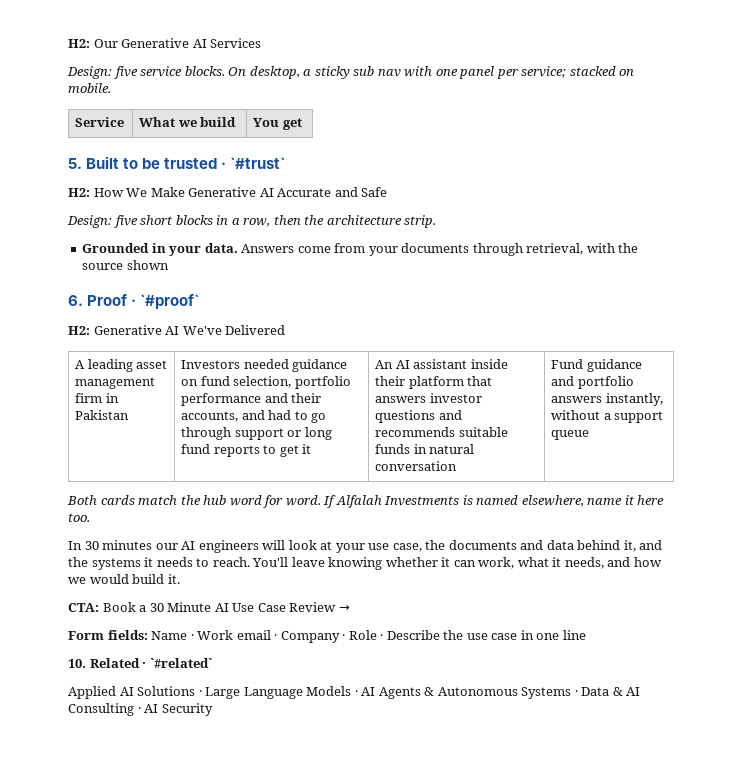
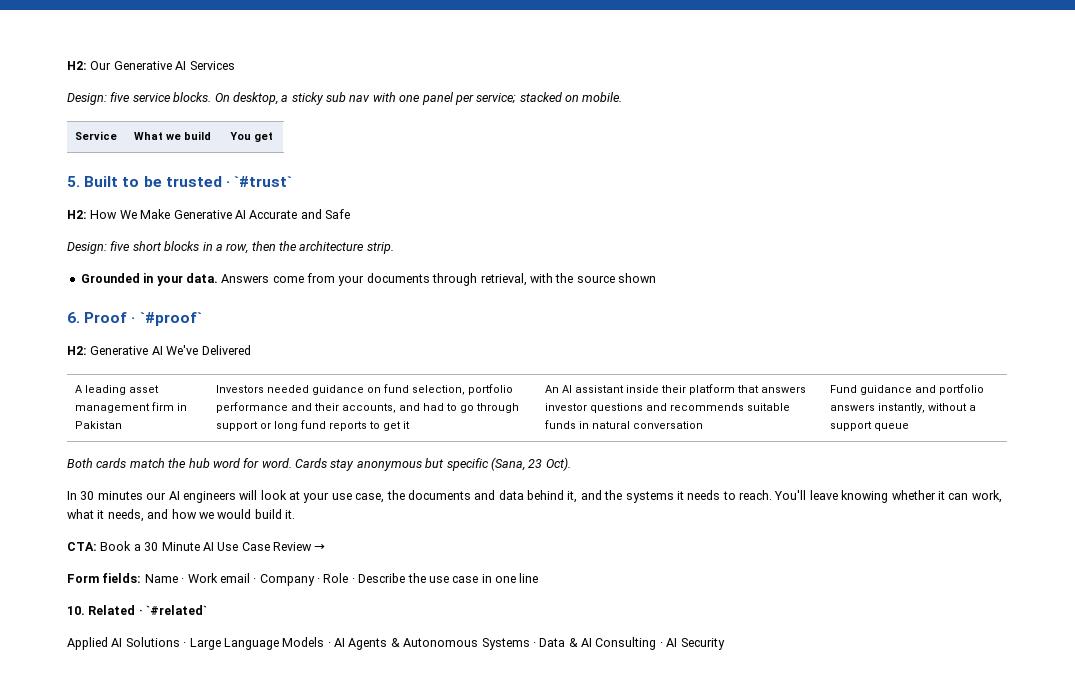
- If Alfalah Investments is named elsewhere, name it here too.
+ Cards stay anonymous but specific (Sana, 23 Oct).

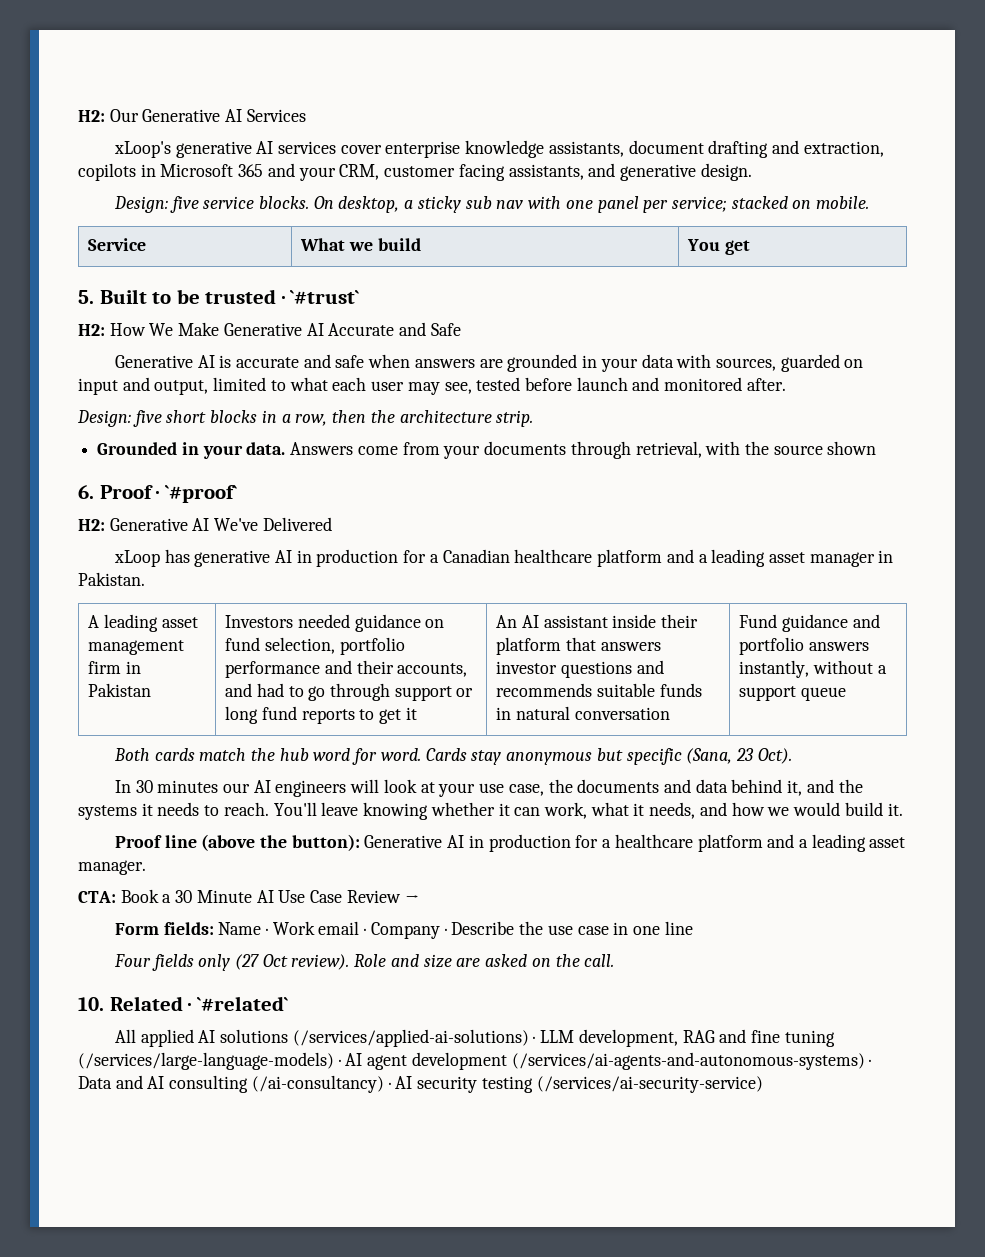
+ xLoop's generative AI services cover enterprise knowledge assistants, document drafting and extraction, copilots in Microsoft 365 and your CRM, customer facing assistants, and generative design.
+ Generative AI is accurate and safe when answers are grounded in your data with sources, guarded on input and output, limited to what each user may see, tested before launch and monitored after.
+ xLoop has generative AI in production for a Canadian healthcare platform and a leading asset manager in Pakistan.
+ Proof line (above the button): Generative AI in production for a healthcare platform and a leading asset manager.
- Form fields: Name · Work email · Company · Role · Describe the use case in one line
+ Form fields: Name · Work email · Company · Describe the use case in one line
+ Four fields only (27 Oct review). Role and size are asked on the call.
  10. Related · `#related`
- Applied AI Solutions · Large Language Models · AI Agents & Autonomous Systems · Data & AI Consulting · AI Security
+ All applied AI solutions (/services/applied-ai-solutions) · LLM development, RAG and fine tuning (/services/large-language-models) · AI agent development (/services/ai-agents-and-autonomous-systems) · Data and AI consulting (/ai-consultancy) · AI security testing (/services/ai-security-service)

